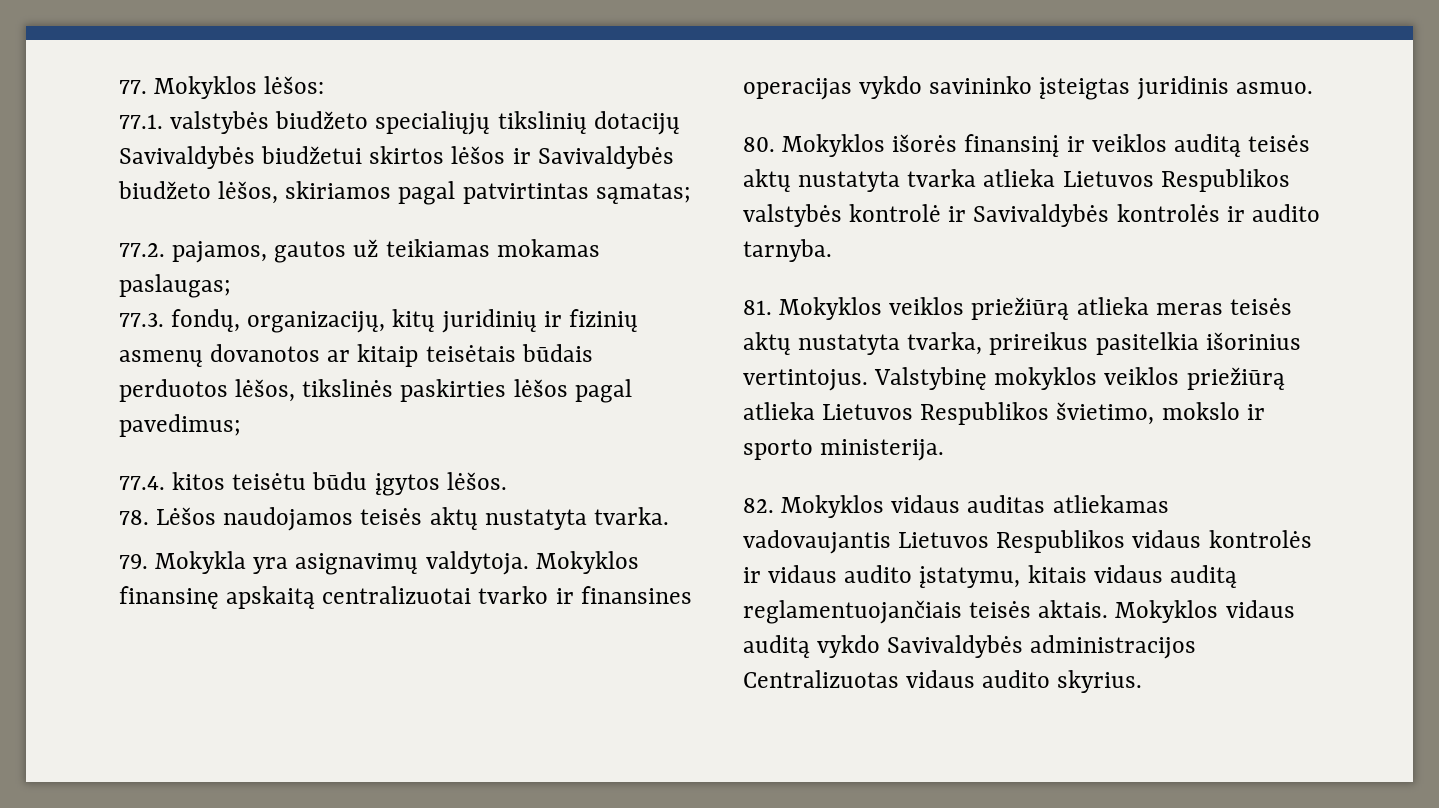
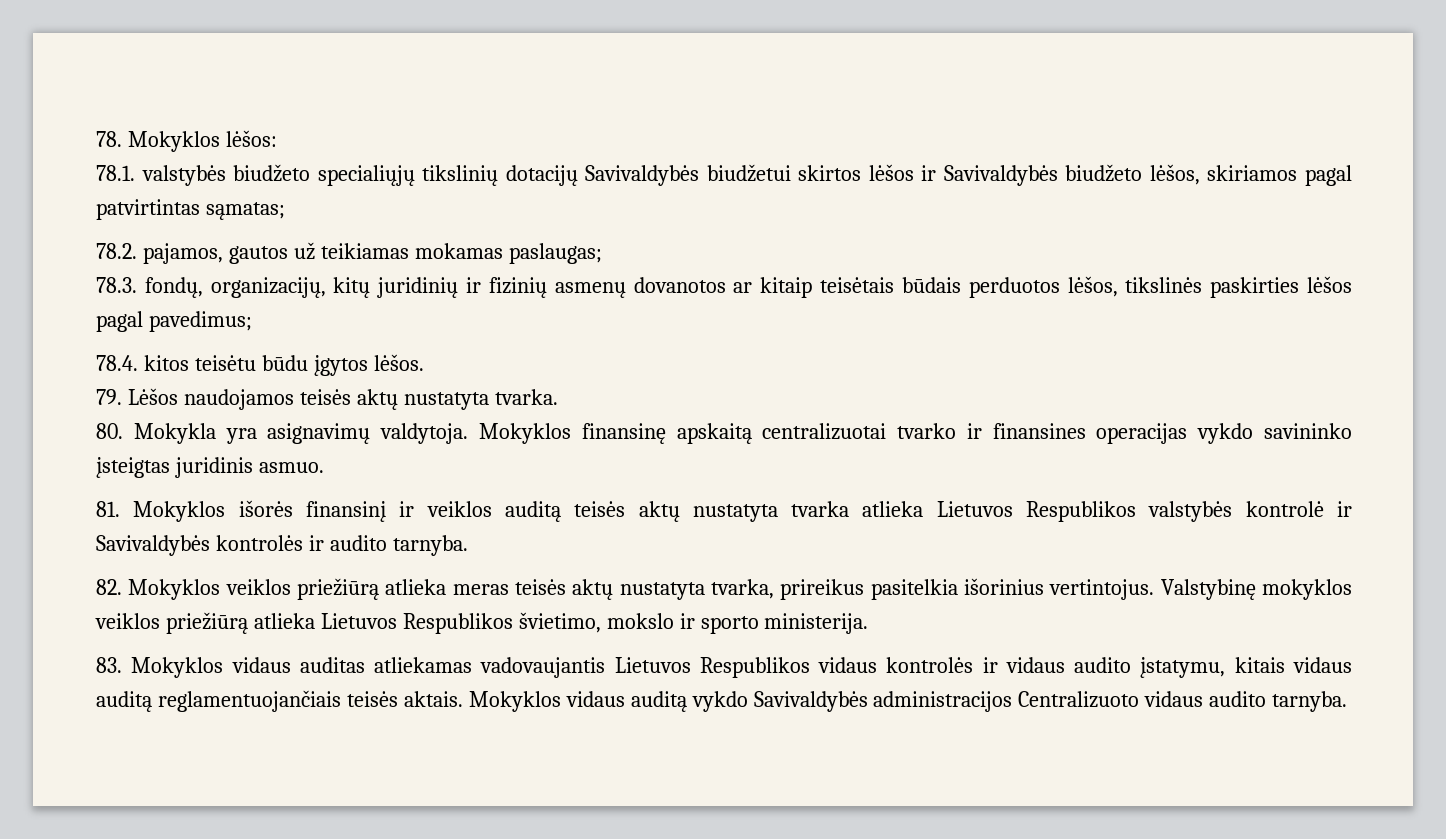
- 77. Mokyklos lėšos:
+ 78. Mokyklos lėšos:
- 77.1. valstybės biudžeto specialiųjų tikslinių dotacijų Savivaldybės biudžetui skirtos lėšos ir Savivaldybės biudžeto lėšos, skiriamos pagal patvirtintas sąmatas;
+ 78.1. valstybės biudžeto specialiųjų tikslinių dotacijų Savivaldybės biudžetui skirtos lėšos ir Savivaldybės biudžeto lėšos, skiriamos pagal patvirtintas sąmatas;
- 77.2. pajamos, gautos už teikiamas mokamas paslaugas;
+ 78.2. pajamos, gautos už teikiamas mokamas paslaugas;
- 77.3. fondų, organizacijų, kitų juridinių ir fizinių asmenų dovanotos ar kitaip teisėtais būdais perduotos lėšos, tikslinės paskirties lėšos pagal pavedimus;
+ 78.3. fondų, organizacijų, kitų juridinių ir fizinių asmenų dovanotos ar kitaip teisėtais būdais perduotos lėšos, tikslinės paskirties lėšos pagal pavedimus;
- 77.4. kitos teisėtu būdu įgytos lėšos.
+ 78.4. kitos teisėtu būdu įgytos lėšos.
- 78. Lėšos naudojamos teisės aktų nustatyta tvarka.
+ 79. Lėšos naudojamos teisės aktų nustatyta tvarka.
- 79. Mokykla yra asignavimų valdytoja.
+ 80. Mokykla yra asignavimų valdytoja.
- 80. Mokyklos išorės finansinį ir veiklos auditą teisės aktų nustatyta tvarka atlieka Lietuvos Respublikos valstybės kontrolė ir Savivaldybės kontrolės ir audito tarnyba.
+ 81. Mokyklos išorės finansinį ir veiklos auditą teisės aktų nustatyta tvarka atlieka Lietuvos Respublikos valstybės kontrolė ir Savivaldybės kontrolės ir audito tarnyba.
- 81. Mokyklos veiklos priežiūrą atlieka meras teisės aktų nustatyta tvarka, prireikus pasitelkia išorinius vertintojus.
+ 82. Mokyklos veiklos priežiūrą atlieka meras teisės aktų nustatyta tvarka, prireikus pasitelkia išorinius vertintojus.
- 82. Mokyklos vidaus auditas atliekamas vadovaujantis Lietuvos Respublikos vidaus kontrolės ir vidaus audito įstatymu, kitais vidaus auditą reglamentuojančiais teisės aktais.
+ 83. Mokyklos vidaus auditas atliekamas vadovaujantis Lietuvos Respublikos vidaus kontrolės ir vidaus audito įstatymu, kitais vidaus auditą reglamentuojančiais teisės aktais.
- Mokyklos vidaus auditą vykdo Savivaldybės administracijos Centralizuotas vidaus audito skyrius.
+ Mokyklos vidaus auditą vykdo Savivaldybės administracijos Centralizuoto vidaus audito tarnyba.

